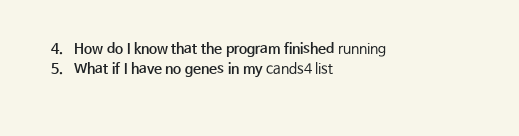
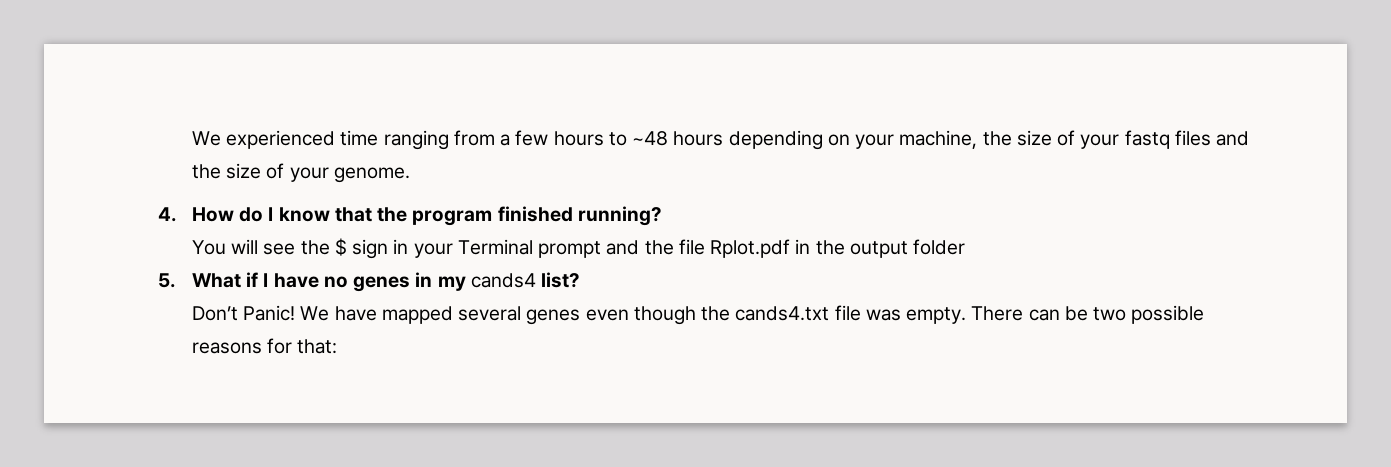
+ We experienced time ranging from a few hours to ~48 hours depending on your machine, the size of your fastq files and the size of your genome.
- 4. How do I know that the program finished running
+ 4. How do I know that the program finished running?
+ You will see the $ sign in your Terminal prompt and the file Rplot.pdf in the output folder
- 5. What if I have no genes in my cands4 list
+ 5. What if I have no genes in my cands4 list?
+ Don’t Panic! We have mapped several genes even though the cands4.txt file was empty. There can be two possible reasons for that:

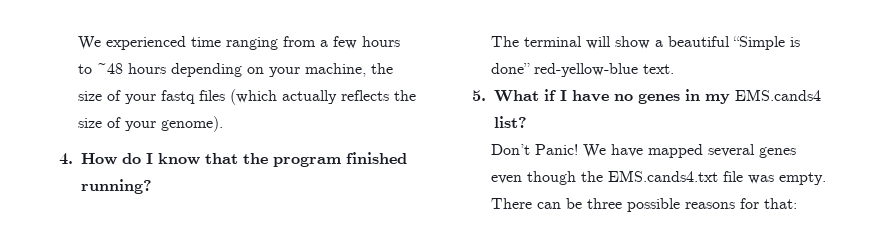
- We experienced time ranging from a few hours to ~48 hours depending on your machine, the size of your fastq files and the size of your genome.
+ We experienced time ranging from a few hours to ~48 hours depending on your machine, the size of your fastq files (which actually reflects the size of your genome).
- You will see the $ sign in your Terminal prompt and the file Rplot.pdf in the output folder
+ The terminal will show a beautiful “Simple is done” red-yellow-blue text.
- 5. What if I have no genes in my cands4 list?
+ 5. What if I have no genes in my EMS.cands4 list?
- We have mapped several genes even though the cands4.txt file was empty.
+ We have mapped several genes even though the EMS.cands4.txt file was empty.
- There can be two possible reasons for that:
+ There can be three possible reasons for that:

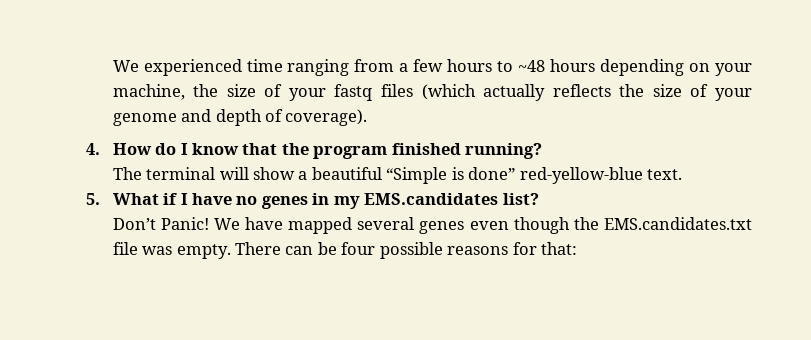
- We experienced time ranging from a few hours to ~48 hours depending on your machine, the size of your fastq files (which actually reflects the size of your genome).
+ We experienced time ranging from a few hours to ~48 hours depending on your machine, the size of your fastq files (which actually reflects the size of your genome and depth of coverage).
- 5. What if I have no genes in my EMS.cands4 list?
+ 5. What if I have no genes in my EMS.candidates list?
- We have mapped several genes even though the EMS.cands4.txt file was empty.
+ We have mapped several genes even though the EMS.candidates.txt file was empty.
- There can be three possible reasons for that:
+ There can be four possible reasons for that:

